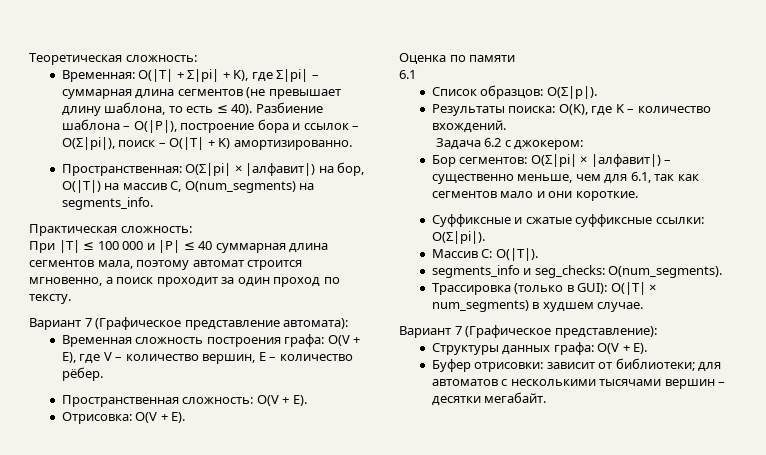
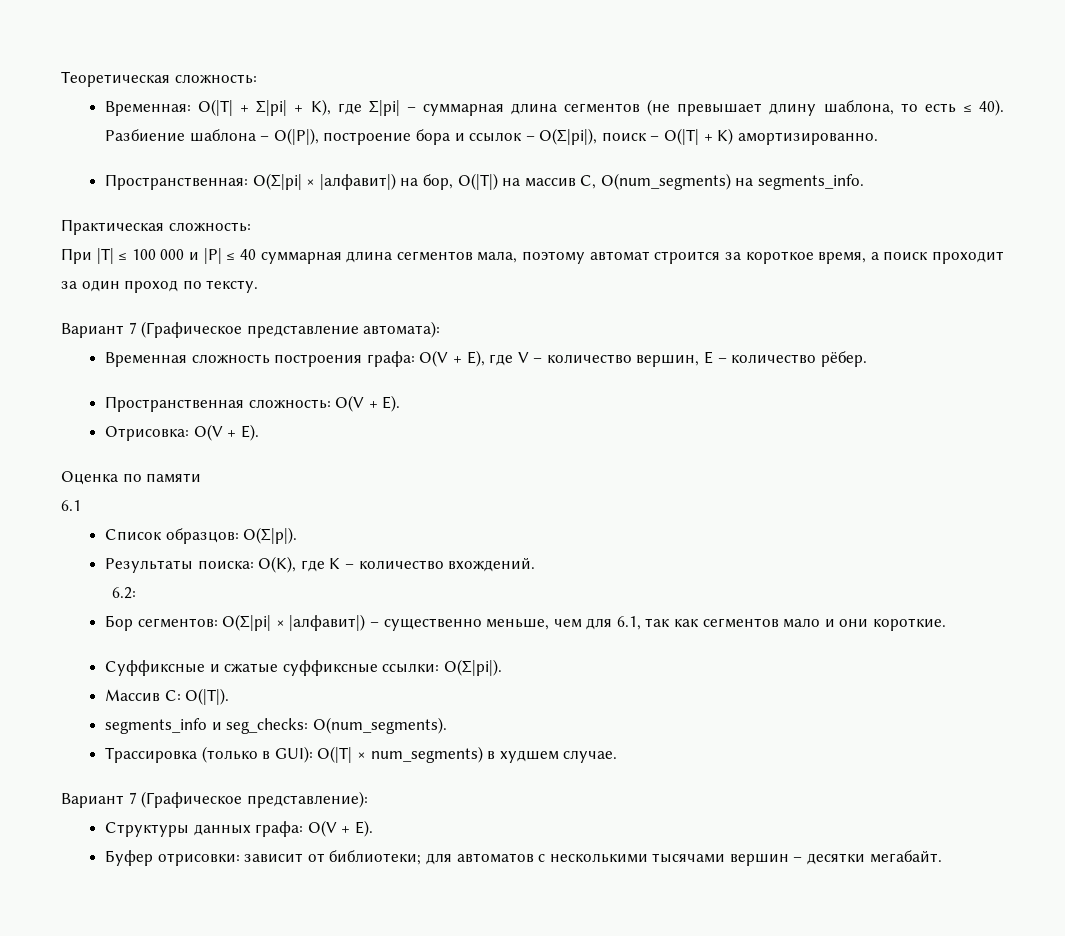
- При |T| ≤ 100 000 и |P| ≤ 40 суммарная длина сегментов мала, поэтому автомат строится мгновенно, а поиск проходит за один проход по тексту.
+ При |T| ≤ 100 000 и |P| ≤ 40 суммарная длина сегментов мала, поэтому автомат строится за короткое время, а поиск проходит за один проход по тексту.
- Задача 6.2 с джокером:
+ 6.2:

